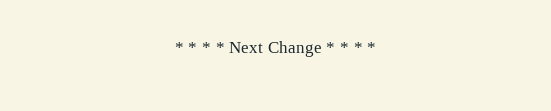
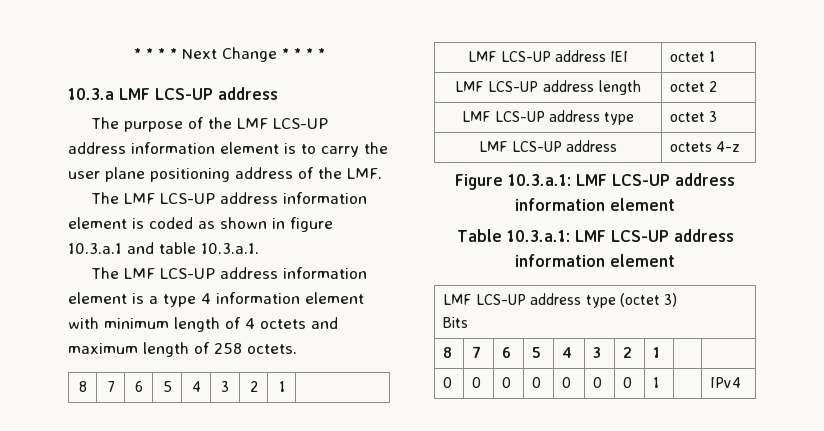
+ 10.3.a LMF LCS-UP address
+ The purpose of the LMF LCS-UP address information element is to carry the user plane positioning address of the LMF.
+ The LMF LCS-UP address information element is coded as shown in figure 10.3.a.1 and table 10.3.a.1.
+ The LMF LCS-UP address information element is a type 4 information element with minimum length of 4 octets and maximum length of 258 octets.
+ 8 | 7 | 6 | 5 | 4 | 3 | 2 | 1 |
+ LMF LCS-UP address IEI | octet 1
+ LMF LCS-UP address length | octet 2
+ LMF LCS-UP address type | octet 3
+ LMF LCS-UP address | octets 4-z
+ Figure 10.3.a.1: LMF LCS-UP address information element
+ Table 10.3.a.1: LMF LCS-UP address information element
+ LMF LCS-UP address type (octet 3)
+ Bits
+ 8 | 7 | 6 | 5 | 4 | 3 | 2 | 1 | |
+ 0 | 0 | 0 | 0 | 0 | 0 | 0 | 1 | | IPv4

